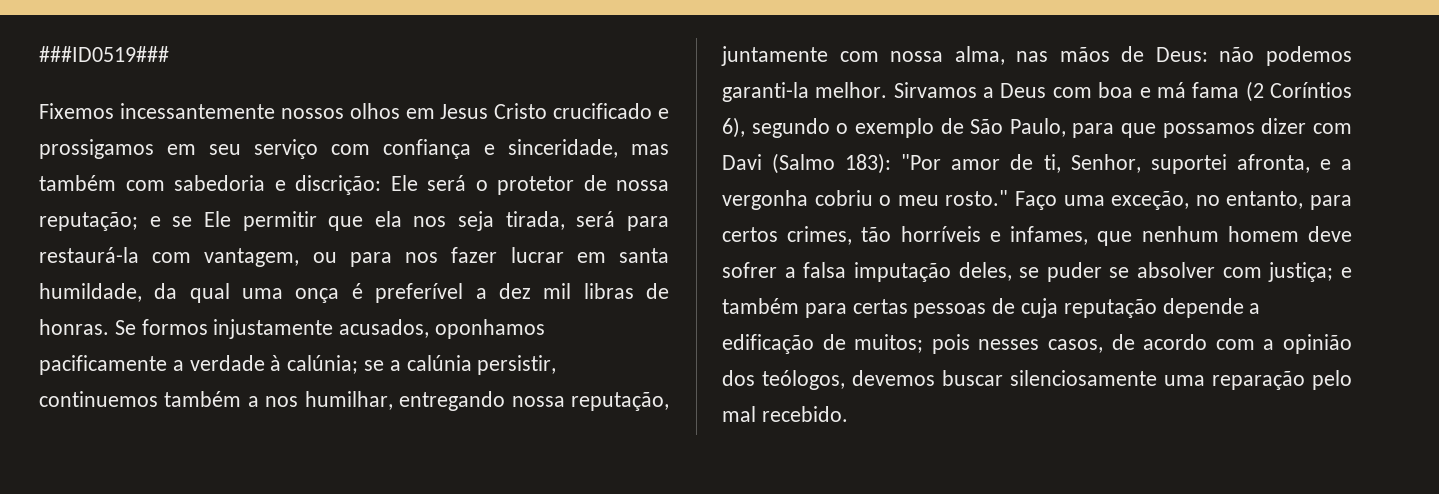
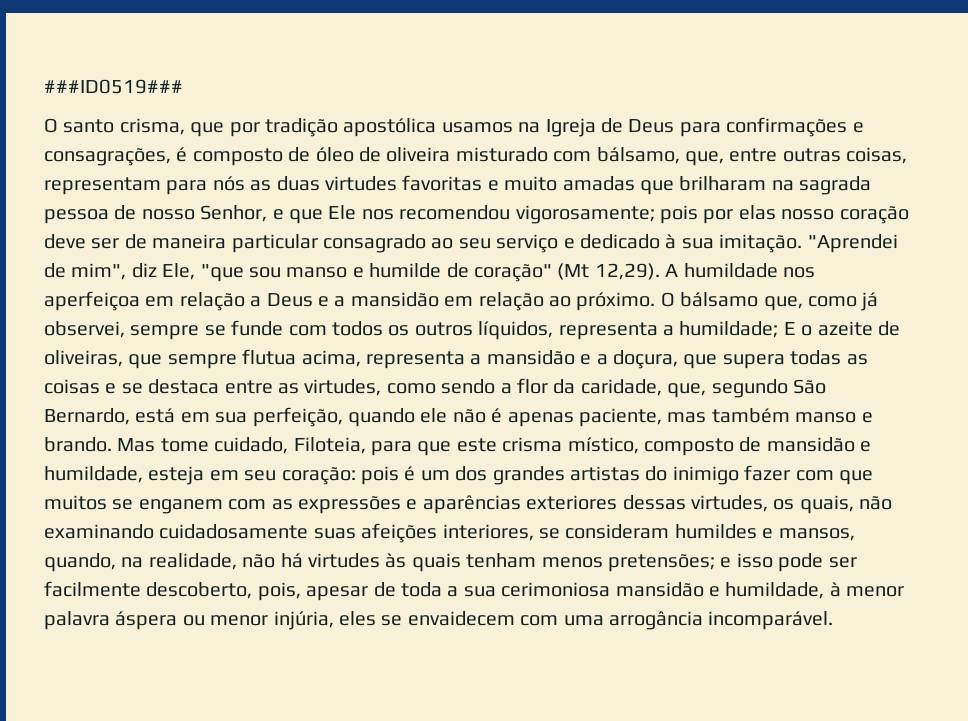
- Fixemos incessantemente nossos olhos em Jesus Cristo crucificado e prossigamos em seu serviço com confiança e sinceridade, mas também com sabedoria e discrição: Ele será o protetor de nossa reputação; e se Ele permitir que ela nos seja tirada, será para restaurá-la com vantagem, ou para nos fazer lucrar em santa humildade, da qual uma onça é preferível a dez mil libras de honras. Se formos injustamente acusados, oponhamos pacificamente a verdade à calúnia; se a calúnia persistir, continuemos também a nos humilhar, entregando nossa reputação, juntamente com nossa alma, nas mãos de Deus: não podemos garanti-la melhor. Sirvamos a Deus com boa e má fama (2 Coríntios 6), segundo o exemplo de São Paulo, para que possamos dizer com Davi (Salmo 183): "Por amor de ti, Senhor, suportei afronta, e a vergonha cobriu o meu rosto." Faço uma exceção, no entanto, para certos crimes, tão horríveis e infames, que nenhum homem deve sofrer a falsa imputação deles, se puder se absolver com justiça; e também para certas pessoas de cuja reputação depende a edificação de muitos; pois nesses casos, de acordo com a opinião dos teólogos, devemos buscar silenciosamente uma reparação pelo mal recebido.
+ O santo crisma, que por tradição apostólica usamos na Igreja de Deus para confirmações e consagrações, é composto de óleo de oliveira misturado com bálsamo, que, entre outras coisas, representam para nós as duas virtudes favoritas e muito amadas que brilharam na sagrada pessoa de nosso Senhor, e que Ele nos recomendou vigorosamente; pois por elas nosso coração deve ser de maneira particular consagrado ao seu serviço e dedicado à sua imitação. "Aprendei de mim", diz Ele, "que sou manso e humilde de coração" (Mt 12,29). A humildade nos aperfeiçoa em relação a Deus e a mansidão em relação ao próximo. O bálsamo que, como já observei, sempre se funde com todos os outros líquidos, representa a humildade; E o azeite de oliveiras, que sempre flutua acima, representa a mansidão e a doçura, que supera todas as coisas e se destaca entre as virtudes, como sendo a flor da caridade, que, segundo São Bernardo, está em sua perfeição, quando ele não é apenas paciente, mas também manso e brando. Mas tome cuidado, Filoteia, para que este crisma místico, composto de mansidão e humildade, esteja em seu coração: pois é um dos grandes artistas do inimigo fazer com que muitos se enganem com as expressões e aparências exteriores dessas virtudes, os quais, não examinando cuidadosamente suas afeições interiores, se consideram humildes e mansos, quando, na realidade, não há virtudes às quais tenham menos pretensões; e isso pode ser facilmente descoberto, pois, apesar de toda a sua cerimoniosa mansidão e humildade, à menor palavra áspera ou menor injúria, eles se envaidecem com uma arrogância incomparável.

